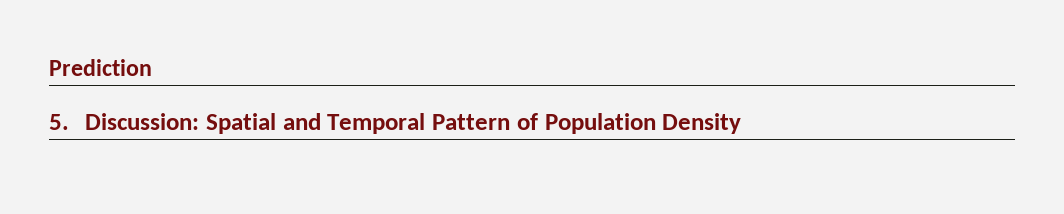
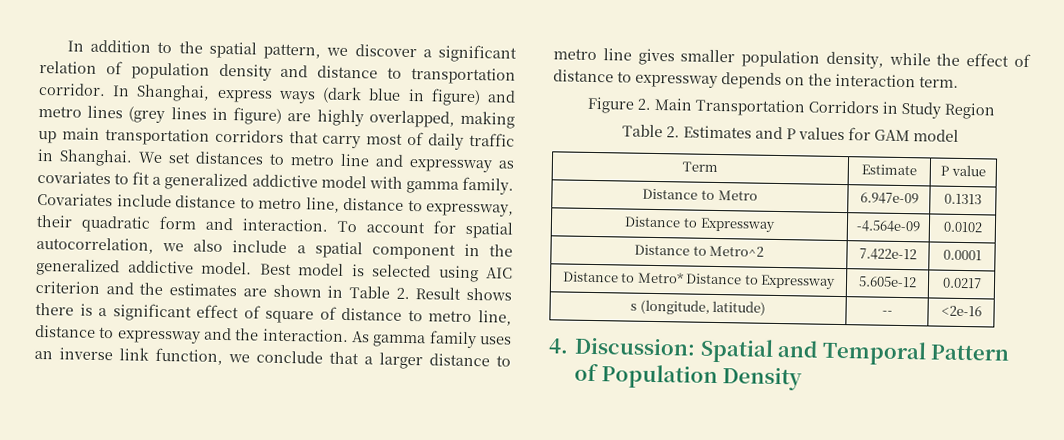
- Prediction
- 5. Discussion: Spatial and Temporal Pattern of Population Density
+ In addition to the spatial pattern, we discover a significant relation of population density and distance to transportation corridor. In Shanghai, express ways (dark blue in figure) and metro lines (grey lines in figure) are highly overlapped, making up main transportation corridors that carry most of daily traffic in Shanghai. We set distances to metro line and expressway as covariates to fit a generalized addictive model with gamma family. Covariates include distance to metro line, distance to expressway, their quadratic form and interaction. To account for spatial autocorrelation, we also include a spatial component in the generalized addictive model. Best model is selected using AIC criterion and the estimates are shown in Table 2. Result shows there is a significant effect of square of distance to metro line, distance to expressway and the interaction. As gamma family uses an inverse link function, we conclude that a larger distance to metro line gives smaller population density, while the effect of distance to expressway depends on the interaction term.
+ Figure 2. Main Transportation Corridors in Study Region
+ Table 2. Estimates and P values for GAM model
+ Term | Estimate | P value
+ Distance to Metro | 6.947e-09 | 0.1313
+ Distance to Expressway | -4.564e-09 | 0.0102
+ Distance to Metro^2 | 7.422e-12 | 0.0001
+ Distance to Metro* Distance to Expressway | 5.605e-12 | 0.0217
+ s (longitude, latitude) | -- | <2e-16
+ 4. Discussion: Spatial and Temporal Pattern of Population Density

